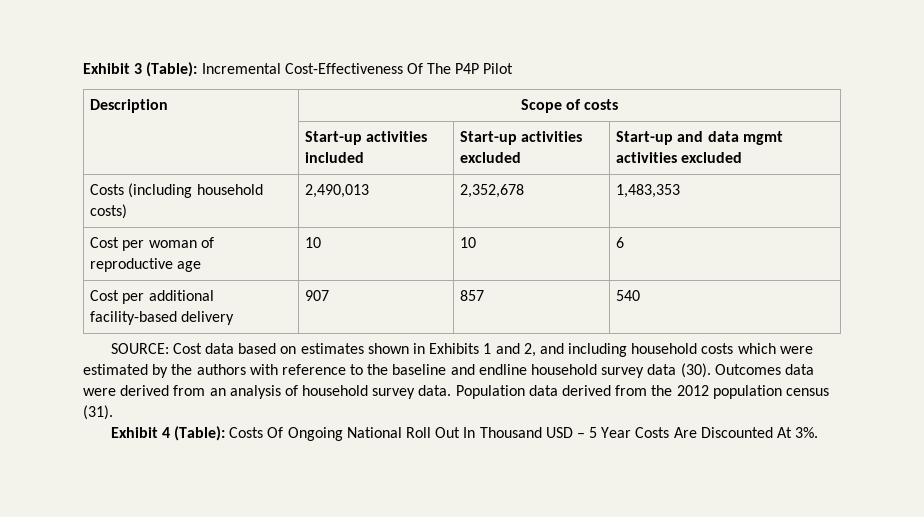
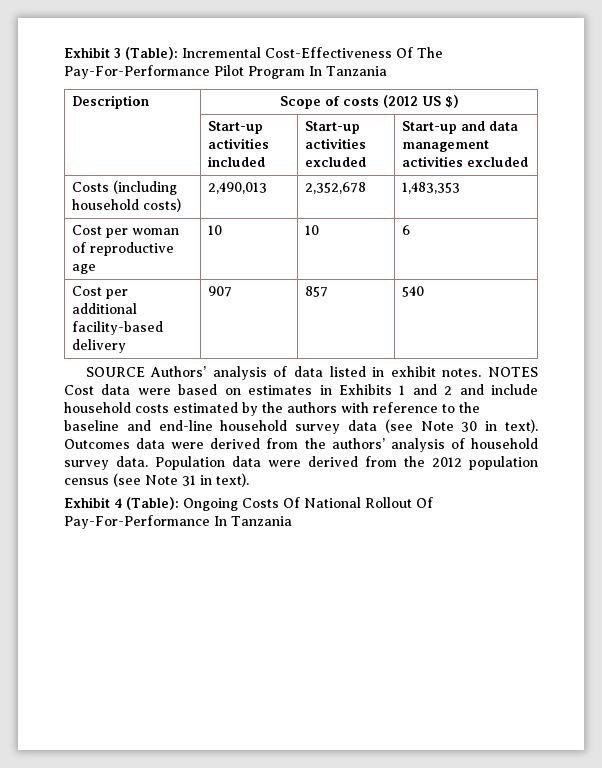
- Exhibit 3 (Table): Incremental Cost-Effectiveness Of The P4P Pilot
+ Exhibit 3 (Table): Incremental Cost-Effectiveness Of The Pay-For-Performance Pilot Program In Tanzania
- Description | Scope of costs
+ Description | Scope of costs (2012 US $)
- | Start-up activities included | Start-up activities excluded | Start-up and data mgmt activities excluded
+ | Start-up activities included | Start-up activities excluded | Start-up and data management activities excluded
- SOURCE: Cost data based on estimates shown in Exhibits 1 and 2, and including household costs which were estimated by the authors with reference to the baseline and endline household survey data (30).
+ SOURCE Authors’ analysis of data listed in exhibit notes. NOTES Cost data were based on estimates in Exhibits 1 and 2 and include household costs estimated by the authors with reference to the baseline and end-line household survey data (see Note 30 in text).
- Outcomes data were derived from an analysis of household survey data.
+ Outcomes data were derived from the authors’ analysis of household survey data.
- Population data derived from the 2012 population census (31).
+ Population data were derived from the 2012 population census (see Note 31 in text).
- Exhibit 4 (Table): Costs Of Ongoing National Roll Out In Thousand USD – 5 Year Costs Are Discounted At 3%.
+ Exhibit 4 (Table): Ongoing Costs Of National Rollout Of Pay-For-Performance In Tanzania

